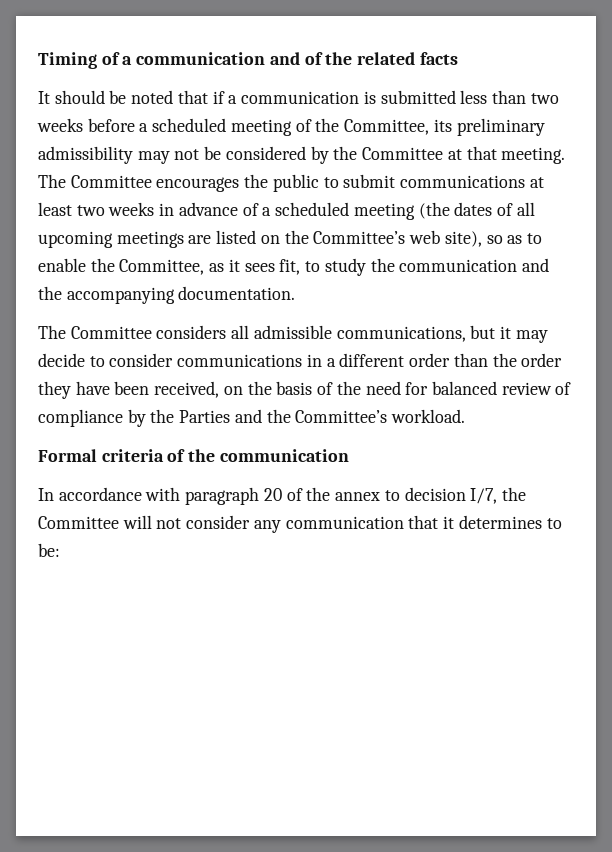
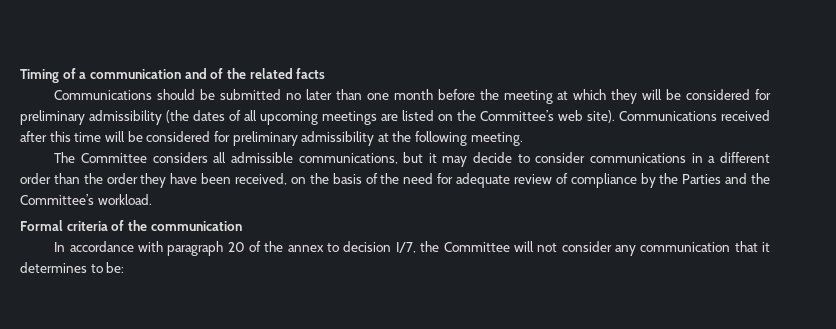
- It should be noted that if a communication is submitted less than two weeks before a scheduled meeting of the Committee, its preliminary admissibility may not be considered by the Committee at that meeting. The Committee encourages the public to submit communications at least two weeks in advance of a scheduled meeting (the dates of all upcoming meetings are listed on the Committee’s web site), so as to enable the Committee, as it sees fit, to study the communication and the accompanying documentation.
+ Communications should be submitted no later than one month before the meeting at which they will be considered for preliminary admissibility (the dates of all upcoming meetings are listed on the Committee’s web site). Communications received after this time will be considered for preliminary admissibility at the following meeting.
- The Committee considers all admissible communications, but it may decide to consider communications in a different order than the order they have been received, on the basis of the need for balanced review of compliance by the Parties and the Committee’s workload.
+ The Committee considers all admissible communications, but it may decide to consider communications in a different order than the order they have been received, on the basis of the need for adequate review of compliance by the Parties and the Committee’s workload.

